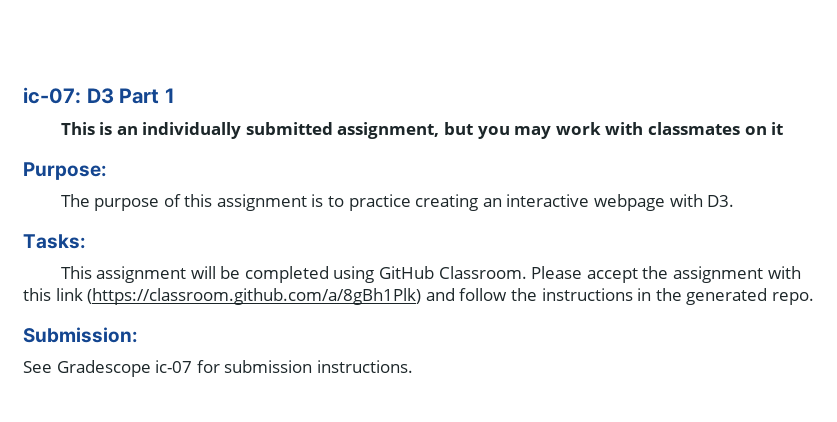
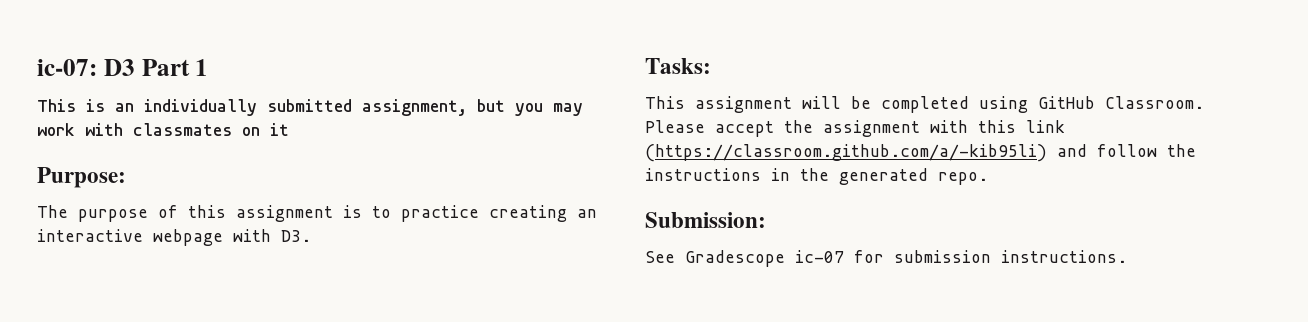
- Please accept the assignment with this link (https://classroom.github.com/a/8gBh1Plk) and follow the instructions in the generated repo.
+ Please accept the assignment with this link (https://classroom.github.com/a/-kib95li) and follow the instructions in the generated repo.

